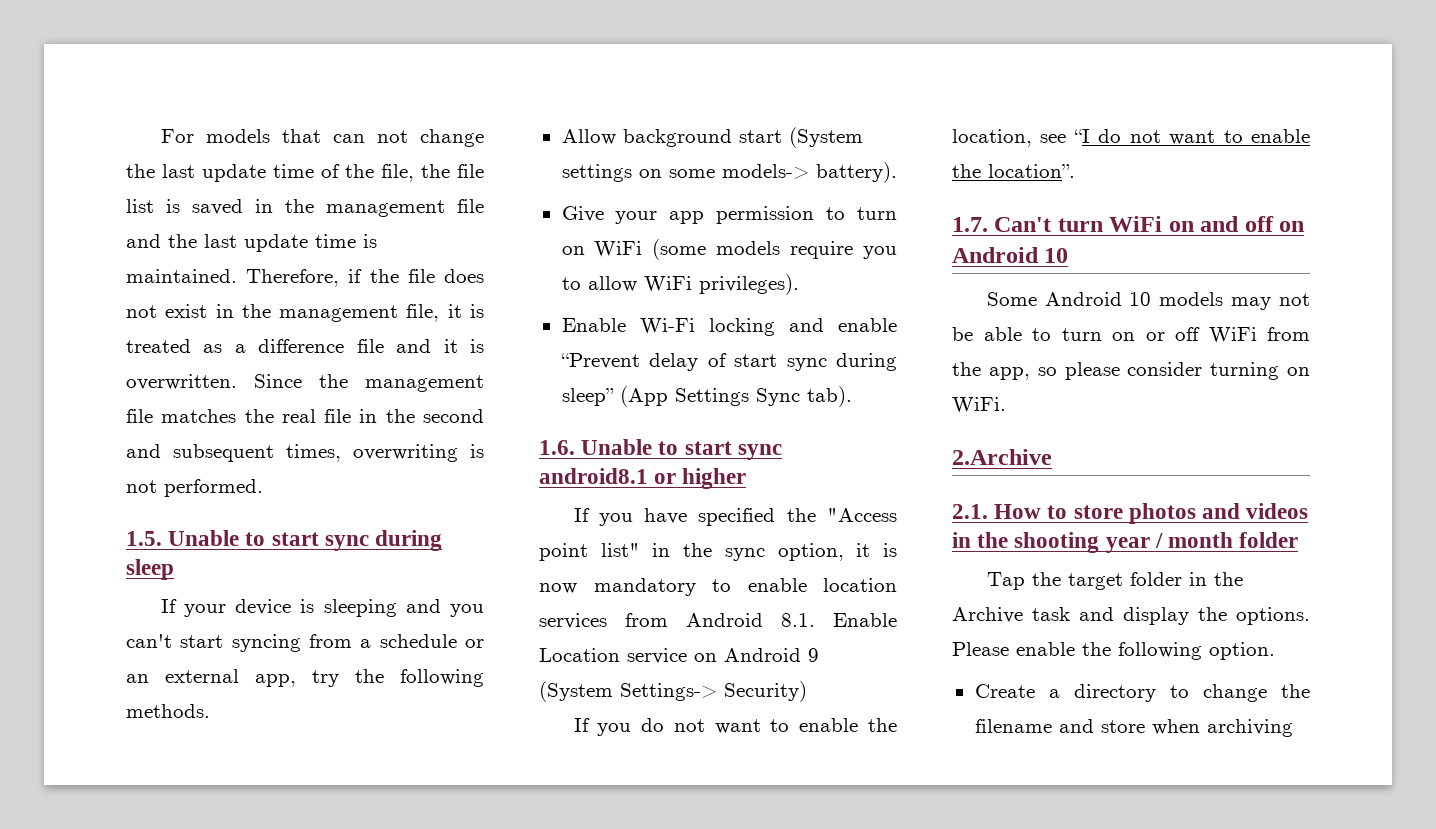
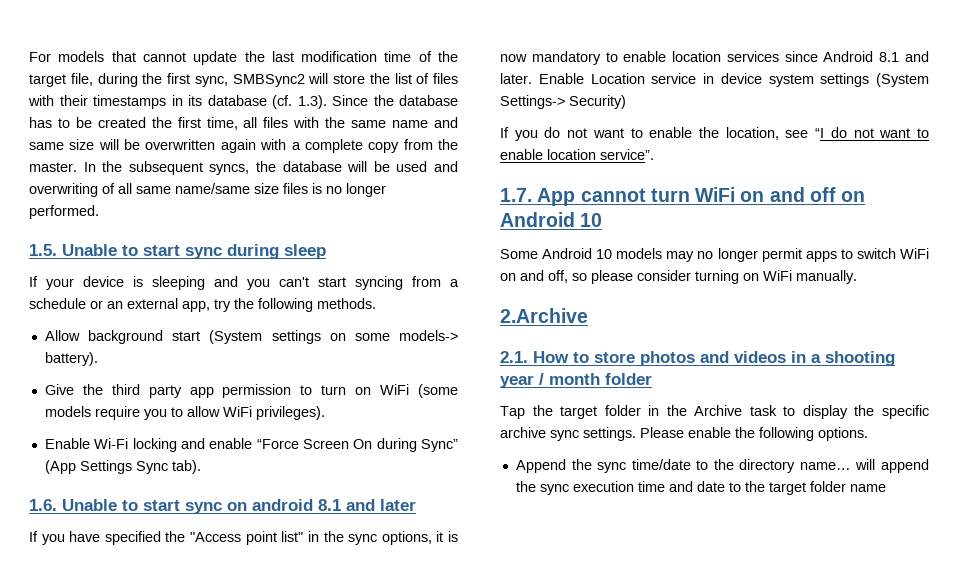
- For models that can not change the last update time of the file, the file list is saved in the management file and the last update time is maintained. Therefore, if the file does not exist in the management file, it is treated as a difference file and it is overwritten. Since the management file matches the real file in the second and subsequent times, overwriting is not performed.
+ For models that cannot update the last modification time of the target file, during the first sync, SMBSync2 will store the list of files with their timestamps in its database (cf. 1.3). Since the database has to be created the first time, all files with the same name and same size will be overwritten again with a complete copy from the master. In the subsequent syncs, the database will be used and overwriting of all same name/same size files is no longer performed.
- Give your app permission to turn on WiFi (some models require you to allow WiFi privileges).
+ Give the third party app permission to turn on WiFi (some models require you to allow WiFi privileges).
- Enable Wi-Fi locking and enable “Prevent delay of start sync during sleep” (App Settings Sync tab).
+ Enable Wi-Fi locking and enable “Force Screen On during Sync” (App Settings Sync tab).
- 1.6. Unable to start sync android8.1 or higher
+ 1.6. Unable to start sync on android 8.1 and later
- If you have specified the "Access point list" in the sync option, it is now mandatory to enable location services from Android 8.1. Enable Location service on Android 9 (System Settings-> Security)
+ If you have specified the "Access point list" in the sync options, it is now mandatory to enable location services since Android 8.1 and later. Enable Location service in device system settings (System Settings-> Security)
- If you do not want to enable the location, see “I do not want to enable the location”.
+ If you do not want to enable the location, see “I do not want to enable location service”.
- 1.7. Can't turn WiFi on and off on Android 10
+ 1.7. App cannot turn WiFi on and off on Android 10
- Some Android 10 models may not be able to turn on or off WiFi from the app, so please consider turning on WiFi.
+ Some Android 10 models may no longer permit apps to switch WiFi on and off, so please consider turning on WiFi manually.
- 2.1. How to store photos and videos in the shooting year / month folder
+ 2.1. How to store photos and videos in a shooting year / month folder
- Tap the target folder in the Archive task and display the options. Please enable the following option.
- Create a directory to change the filename and store when archiving
+ Tap the target folder in the Archive task to display the specific archive sync settings. Please enable the following options.
+ Append the sync time/date to the directory name… will append the sync execution time and date to the target folder name

